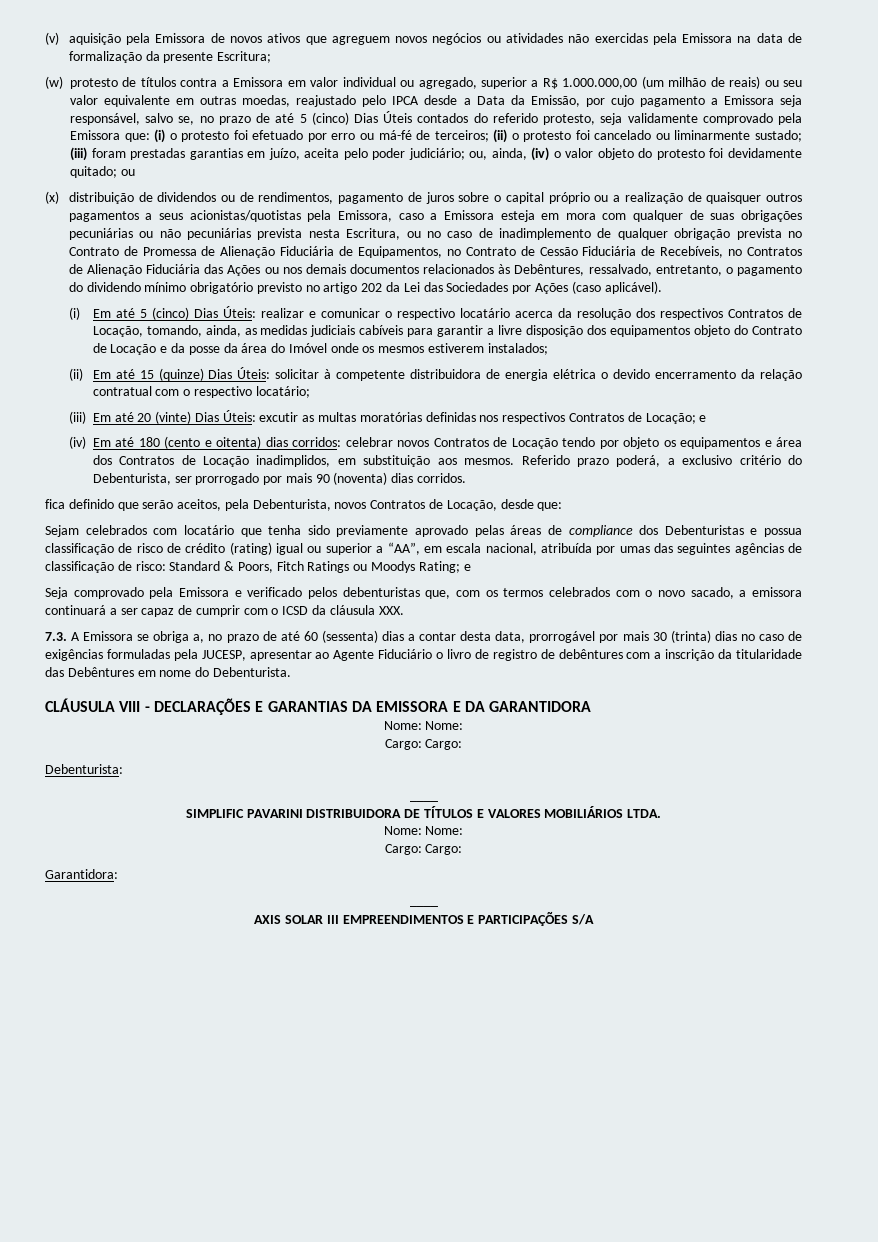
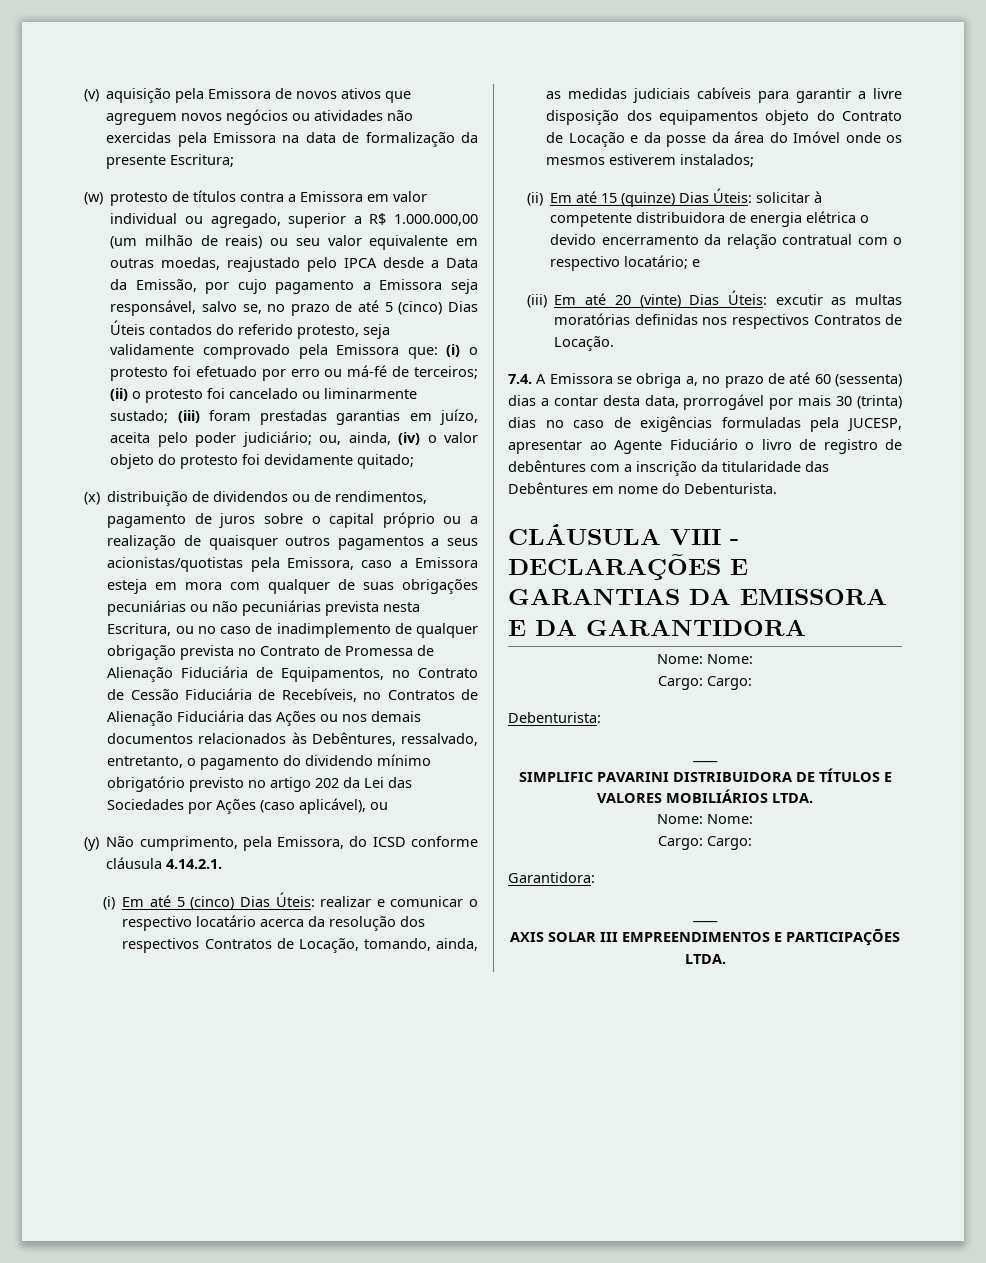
- ou, ainda, (iv) o valor objeto do protesto foi devidamente quitado; ou
+ ou, ainda, (iv) o valor objeto do protesto foi devidamente quitado;
- (x) distribuição de dividendos ou de rendimentos, pagamento de juros sobre o capital próprio ou a realização de quaisquer outros pagamentos a seus acionistas/quotistas pela Emissora, caso a Emissora esteja em mora com qualquer de suas obrigações pecuniárias ou não pecuniárias prevista nesta Escritura, ou no caso de inadimplemento de qualquer obrigação prevista no Contrato de Promessa de Alienação Fiduciária de Equipamentos, no Contrato de Cessão Fiduciária de Recebíveis, no Contratos de Alienação Fiduciária das Ações ou nos demais documentos relacionados às Debêntures, ressalvado, entretanto, o pagamento do dividendo mínimo obrigatório previsto no artigo 202 da Lei das Sociedades por Ações (caso aplicável).
+ (x) distribuição de dividendos ou de rendimentos, pagamento de juros sobre o capital próprio ou a realização de quaisquer outros pagamentos a seus acionistas/quotistas pela Emissora, caso a Emissora esteja em mora com qualquer de suas obrigações pecuniárias ou não pecuniárias prevista nesta Escritura, ou no caso de inadimplemento de qualquer obrigação prevista no Contrato de Promessa de Alienação Fiduciária de Equipamentos, no Contrato de Cessão Fiduciária de Recebíveis, no Contratos de Alienação Fiduciária das Ações ou nos demais documentos relacionados às Debêntures, ressalvado, entretanto, o pagamento do dividendo mínimo obrigatório previsto no artigo 202 da Lei das Sociedades por Ações (caso aplicável), ou
+ (y) Não cumprimento, pela Emissora, do ICSD conforme cláusula 4.14.2.1.
- (ii) Em até 15 (quinze) Dias Úteis: solicitar à competente distribuidora de energia elétrica o devido encerramento da relação contratual com o respectivo locatário;
+ (ii) Em até 15 (quinze) Dias Úteis: solicitar à competente distribuidora de energia elétrica o devido encerramento da relação contratual com o respectivo locatário; e
- excutir as multas moratórias definidas nos respectivos Contratos de Locação; e
- (iv) Em até 180 (cento e oitenta) dias corridos: celebrar novos Contratos de Locação tendo por objeto os equipamentos e área dos Contratos de Locação inadimplidos, em substituição aos mesmos. Referido prazo poderá, a exclusivo critério do Debenturista, ser prorrogado por mais 90 (noventa) dias corridos.
- fica definido que serão aceitos, pela Debenturista, novos Contratos de Locação, desde que:
- Sejam celebrados com locatário que tenha sido previamente aprovado pelas áreas de compliance dos Debenturistas e possua classificação de risco de crédito (rating) igual ou superior a “AA”, em escala nacional, atribuída por umas das seguintes agências de classificação de risco: Standard & Poors, Fitch Ratings ou Moodys Rating; e
- Seja comprovado pela Emissora e verificado pelos debenturistas que, com os termos celebrados com o novo sacado, a emissora continuará a ser capaz de cumprir com o ICSD da cláusula XXX.
- 7.3. A Emissora se obriga a, no prazo de até 60 (sessenta) dias a contar desta data, prorrogável por mais 30 (trinta) dias no caso de exigências formuladas pela JUCESP, apresentar ao Agente Fiduciário o livro de registro de debêntures com a inscrição da titularidade das Debêntures em nome do Debenturista.
+ excutir as multas moratórias definidas nos respectivos Contratos de Locação.
+ 7.4. A Emissora se obriga a, no prazo de até 60 (sessenta) dias a contar desta data, prorrogável por mais 30 (trinta) dias no caso de exigências formuladas pela JUCESP, apresentar ao Agente Fiduciário o livro de registro de debêntures com a inscrição da titularidade das Debêntures em nome do Debenturista.
- AXIS SOLAR III EMPREENDIMENTOS E PARTICIPAÇÕES S/A
+ AXIS SOLAR III EMPREENDIMENTOS E PARTICIPAÇÕES LTDA.

